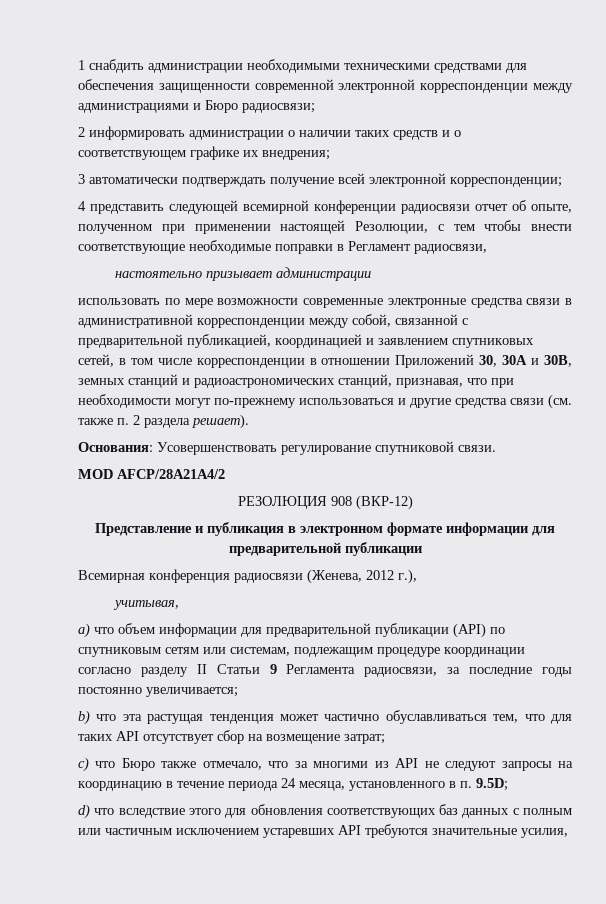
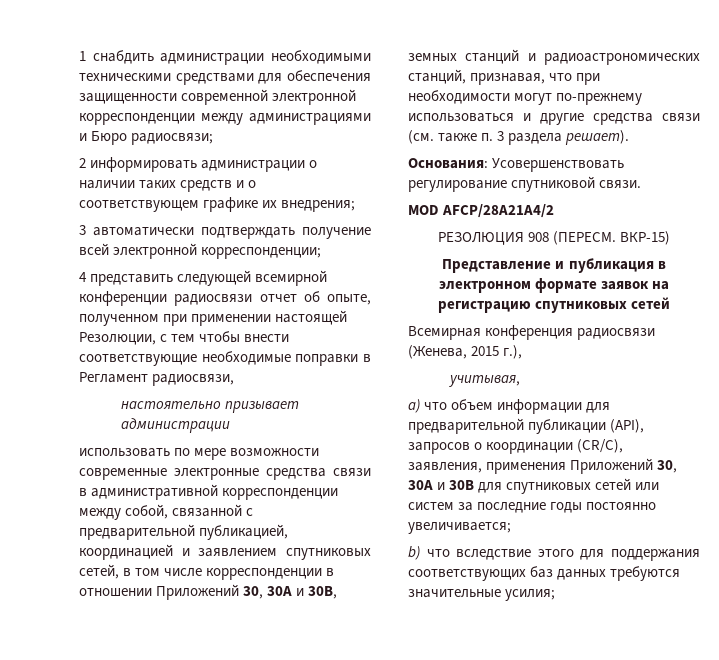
- использовать по мере возможности современные электронные средства связи в административной корреспонденции между собой, связанной с предварительной публикацией, координацией и заявлением спутниковых сетей, в том числе корреспонденции в отношении Приложений 30, 30A и 30B, земных станций и радиоастрономических станций, признавая, что при необходимости могут по-прежнему использоваться и другие средства связи (см. также п. 2 раздела решает).
+ использовать по мере возможности современные электронные средства связи в административной корреспонденции между собой, связанной с предварительной публикацией, координацией и заявлением спутниковых сетей, в том числе корреспонденции в отношении Приложений 30, 30A и 30B, земных станций и радиоастрономических станций, признавая, что при необходимости могут по-прежнему использоваться и другие средства связи (см. также п. 3 раздела решает).
- РЕЗОЛЮЦИЯ 908 (ВКР-12)
+ РЕЗОЛЮЦИЯ 908 (ПЕРЕСМ. ВКР-15)
- Представление и публикация в электронном формате информации для предварительной публикации
+ Представление и публикация в электронном формате заявок на регистрацию спутниковых сетей
- Всемирная конференция радиосвязи (Женева, 2012 г.),
+ Всемирная конференция радиосвязи (Женева, 2015 г.),
- a) что объем информации для предварительной публикации (API) по спутниковым сетям или системам, подлежащим процедуре координации согласно разделу II Статьи 9 Регламента радиосвязи, за последние годы постоянно увеличивается;
+ a) что объем информации для предварительной публикации (API), запросов о координации (CR/C), заявления, применения Приложений 30, 30А и 30В для спутниковых сетей или систем за последние годы постоянно увеличивается;
- b) что эта растущая тенденция может частично обуславливаться тем, что для таких API отсутствует сбор на возмещение затрат;
- c) что Бюро также отмечало, что за многими из API не следуют запросы на координацию в течение периода 24 месяца, установленного в п. 9.5D;
- d) что вследствие этого для обновления соответствующих баз данных с полным или частичным исключением устаревших API требуются значительные усилия,
+ b) что вследствие этого для поддержания соответствующих баз данных требуются значительные усилия;

